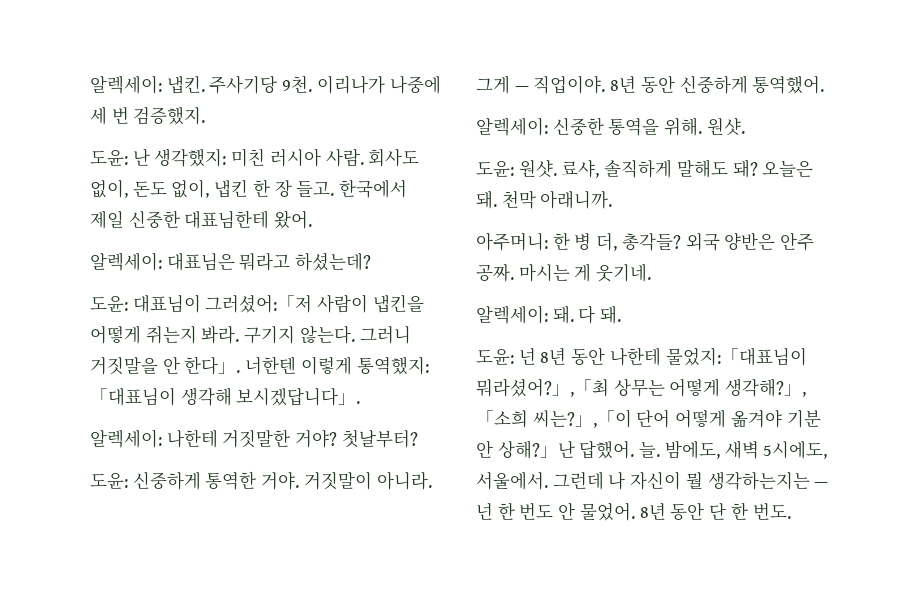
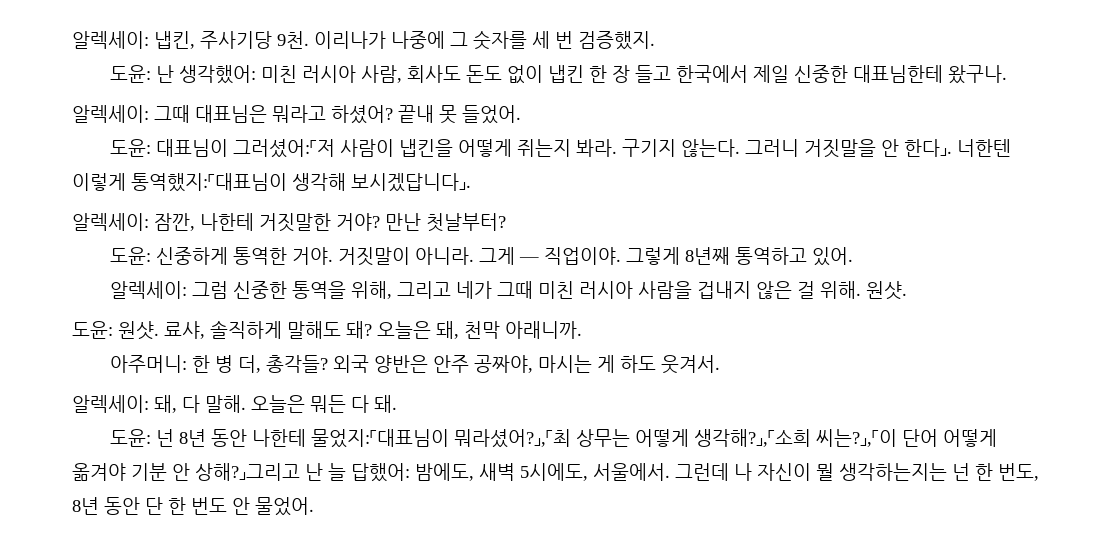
- 알렉세이: 냅킨. 주사기당 9천.
+ 알렉세이: 냅킨, 주사기당 9천.
- 이리나가 나중에 세 번 검증했지.
+ 이리나가 나중에 그 숫자를 세 번 검증했지.
- 도윤: 난 생각했지: 미친 러시아 사람. 회사도 없이, 돈도 없이, 냅킨 한 장 들고. 한국에서 제일 신중한 대표님한테 왔어.
- 알렉세이: 대표님은 뭐라고 하셨는데?
+ 도윤: 난 생각했어: 미친 러시아 사람, 회사도 돈도 없이 냅킨 한 장 들고 한국에서 제일 신중한 대표님한테 왔구나.
+ 알렉세이: 그때 대표님은 뭐라고 하셨어? 끝내 못 들었어.
- 알렉세이: 나한테 거짓말한 거야?
+ 알렉세이: 잠깐, 나한테 거짓말한 거야?
- 첫날부터?
+ 만난 첫날부터?
- 8년 동안 신중하게 통역했어.
- 알렉세이: 신중한 통역을 위해.
+ 그렇게 8년째 통역하고 있어.
+ 알렉세이: 그럼 신중한 통역을 위해, 그리고 네가 그때 미친 러시아 사람을 겁내지 않은 걸 위해.
- 오늘은 돼. 천막 아래니까.
+ 오늘은 돼, 천막 아래니까.
- 외국 양반은 안주 공짜. 마시는 게 웃기네.
- 알렉세이: 돼. 다 돼.
+ 외국 양반은 안주 공짜야, 마시는 게 하도 웃겨서.
+ 알렉세이: 돼, 다 말해. 오늘은 뭐든 다 돼.
- 도윤: 넌 8년 동안 나한테 물었지:「대표님이 뭐라셨어?」,「최 상무는 어떻게 생각해?」,「소희 씨는?」,「이 단어 어떻게 옮겨야 기분 안 상해?」난 답했어. 늘. 밤에도, 새벽 5시에도, 서울에서.
+ 도윤: 넌 8년 동안 나한테 물었지:「대표님이 뭐라셨어?」,「최 상무는 어떻게 생각해?」,「소희 씨는?」,「이 단어 어떻게 옮겨야 기분 안 상해?」그리고 난 늘 답했어: 밤에도, 새벽 5시에도, 서울에서.
- 그런데 나 자신이 뭘 생각하는지는 — 넌 한 번도 안 물었어. 8년 동안 단 한 번도.
+ 그런데 나 자신이 뭘 생각하는지는 넌 한 번도, 8년 동안 단 한 번도 안 물었어.

